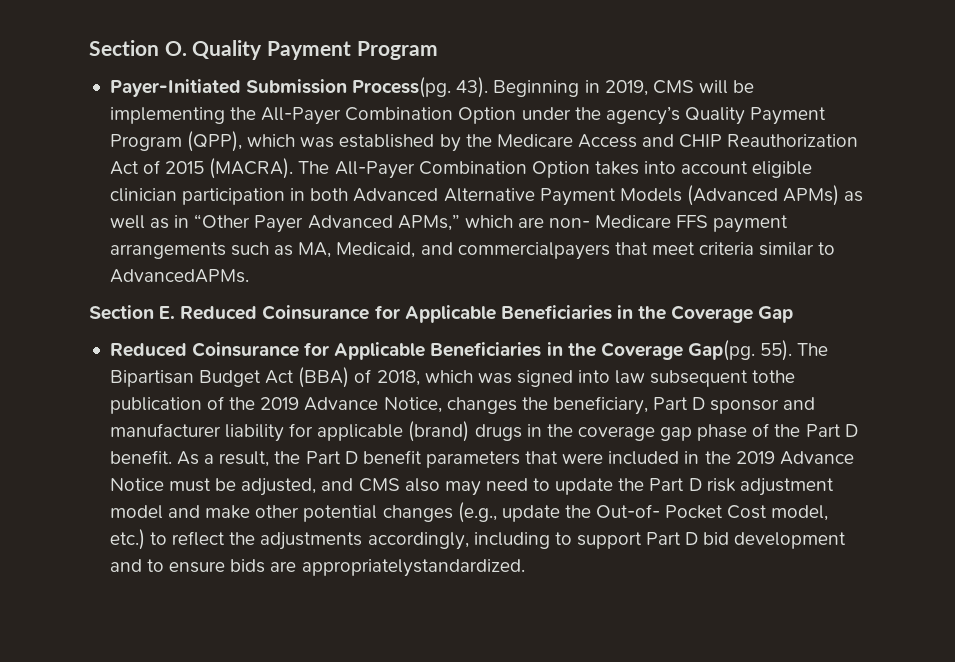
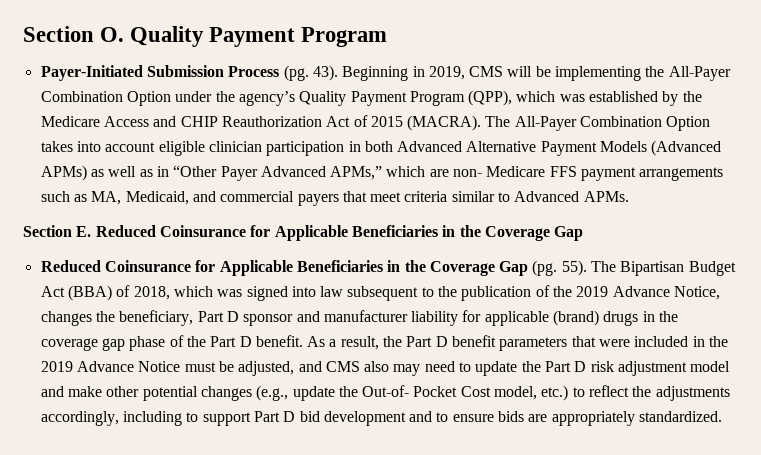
- Payer-Initiated Submission Process(pg.
+ Payer-Initiated Submission Process (pg.
- The All-Payer Combination Option takes into account eligible clinician participation in both Advanced Alternative Payment Models (Advanced APMs) as well as in “Other Payer Advanced APMs,” which are non- Medicare FFS payment arrangements such as MA, Medicaid, and commercialpayers that meet criteria similar to AdvancedAPMs.
+ The All-Payer Combination Option takes into account eligible clinician participation in both Advanced Alternative Payment Models (Advanced APMs) as well as in “Other Payer Advanced APMs,” which are non- Medicare FFS payment arrangements such as MA, Medicaid, and commercial payers that meet criteria similar to Advanced APMs.
- Reduced Coinsurance for Applicable Beneficiaries in the Coverage Gap(pg.
+ Reduced Coinsurance for Applicable Beneficiaries in the Coverage Gap (pg.
- The Bipartisan Budget Act (BBA) of 2018, which was signed into law subsequent tothe publication of the 2019 Advance Notice, changes the beneficiary, Part D sponsor and manufacturer liability for applicable (brand) drugs in the coverage gap phase of the Part D benefit.
+ The Bipartisan Budget Act (BBA) of 2018, which was signed into law subsequent to the publication of the 2019 Advance Notice, changes the beneficiary, Part D sponsor and manufacturer liability for applicable (brand) drugs in the coverage gap phase of the Part D benefit.
- As a result, the Part D benefit parameters that were included in the 2019 Advance Notice must be adjusted, and CMS also may need to update the Part D risk adjustment model and make other potential changes (e.g., update the Out-of- Pocket Cost model, etc.) to reflect the adjustments accordingly, including to support Part D bid development and to ensure bids are appropriatelystandardized.
+ As a result, the Part D benefit parameters that were included in the 2019 Advance Notice must be adjusted, and CMS also may need to update the Part D risk adjustment model and make other potential changes (e.g., update the Out-of- Pocket Cost model, etc.) to reflect the adjustments accordingly, including to support Part D bid development and to ensure bids are appropriately standardized.

